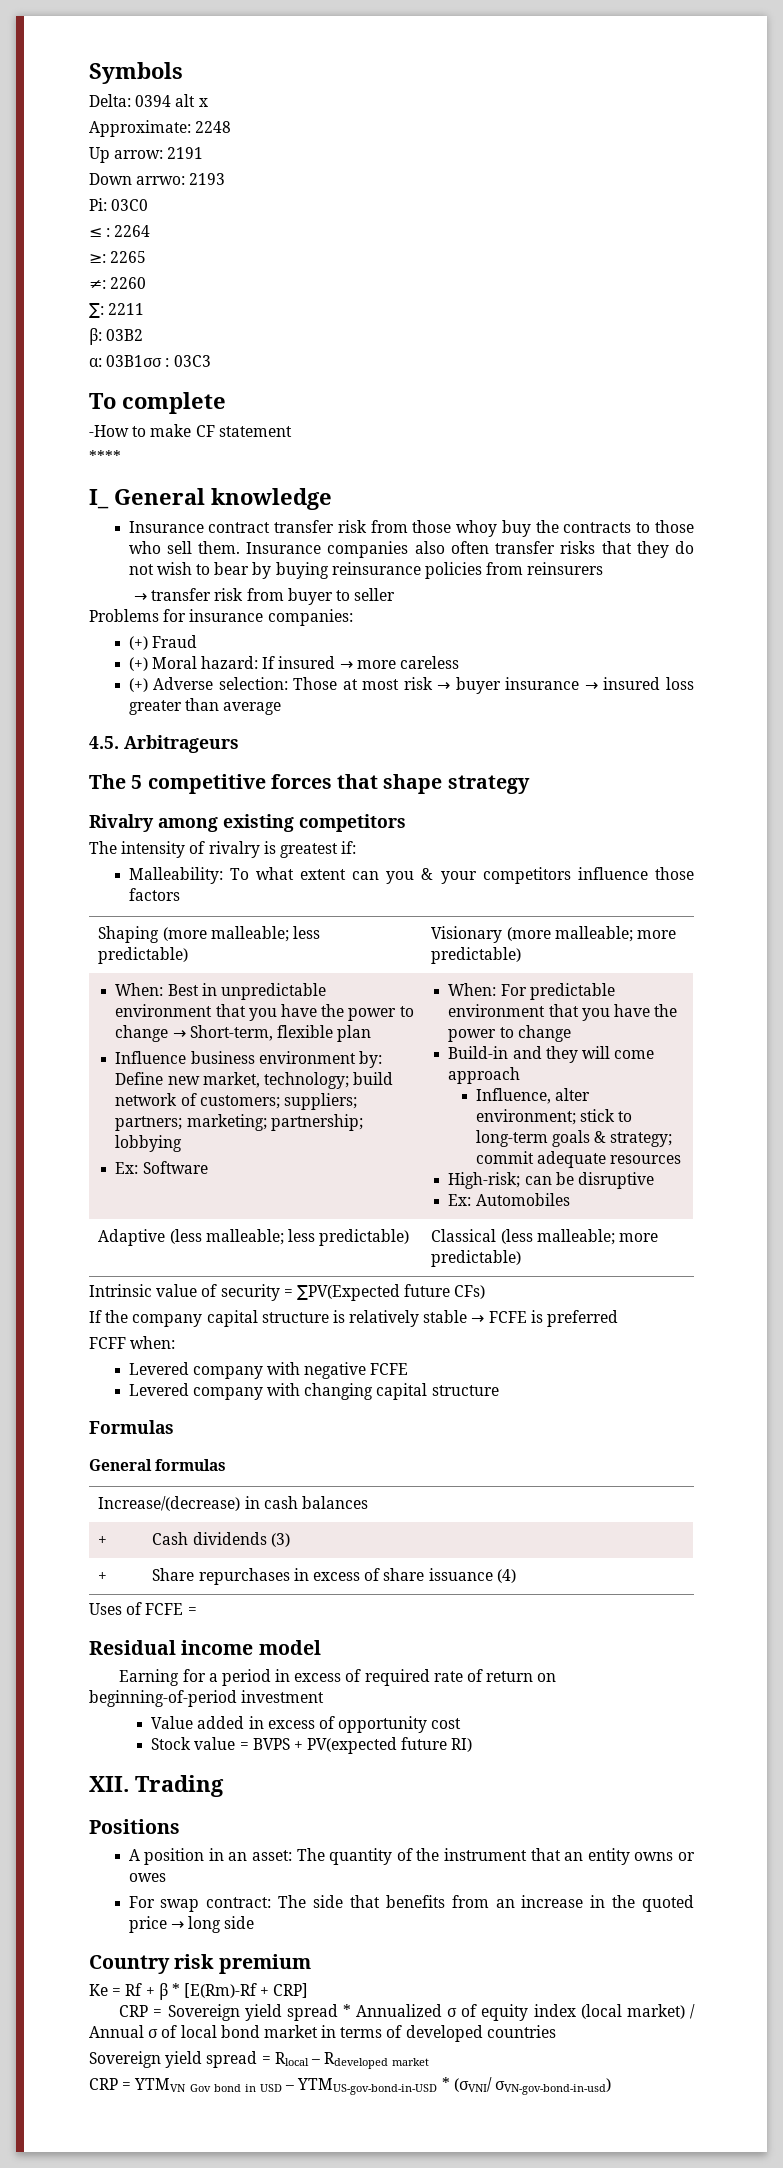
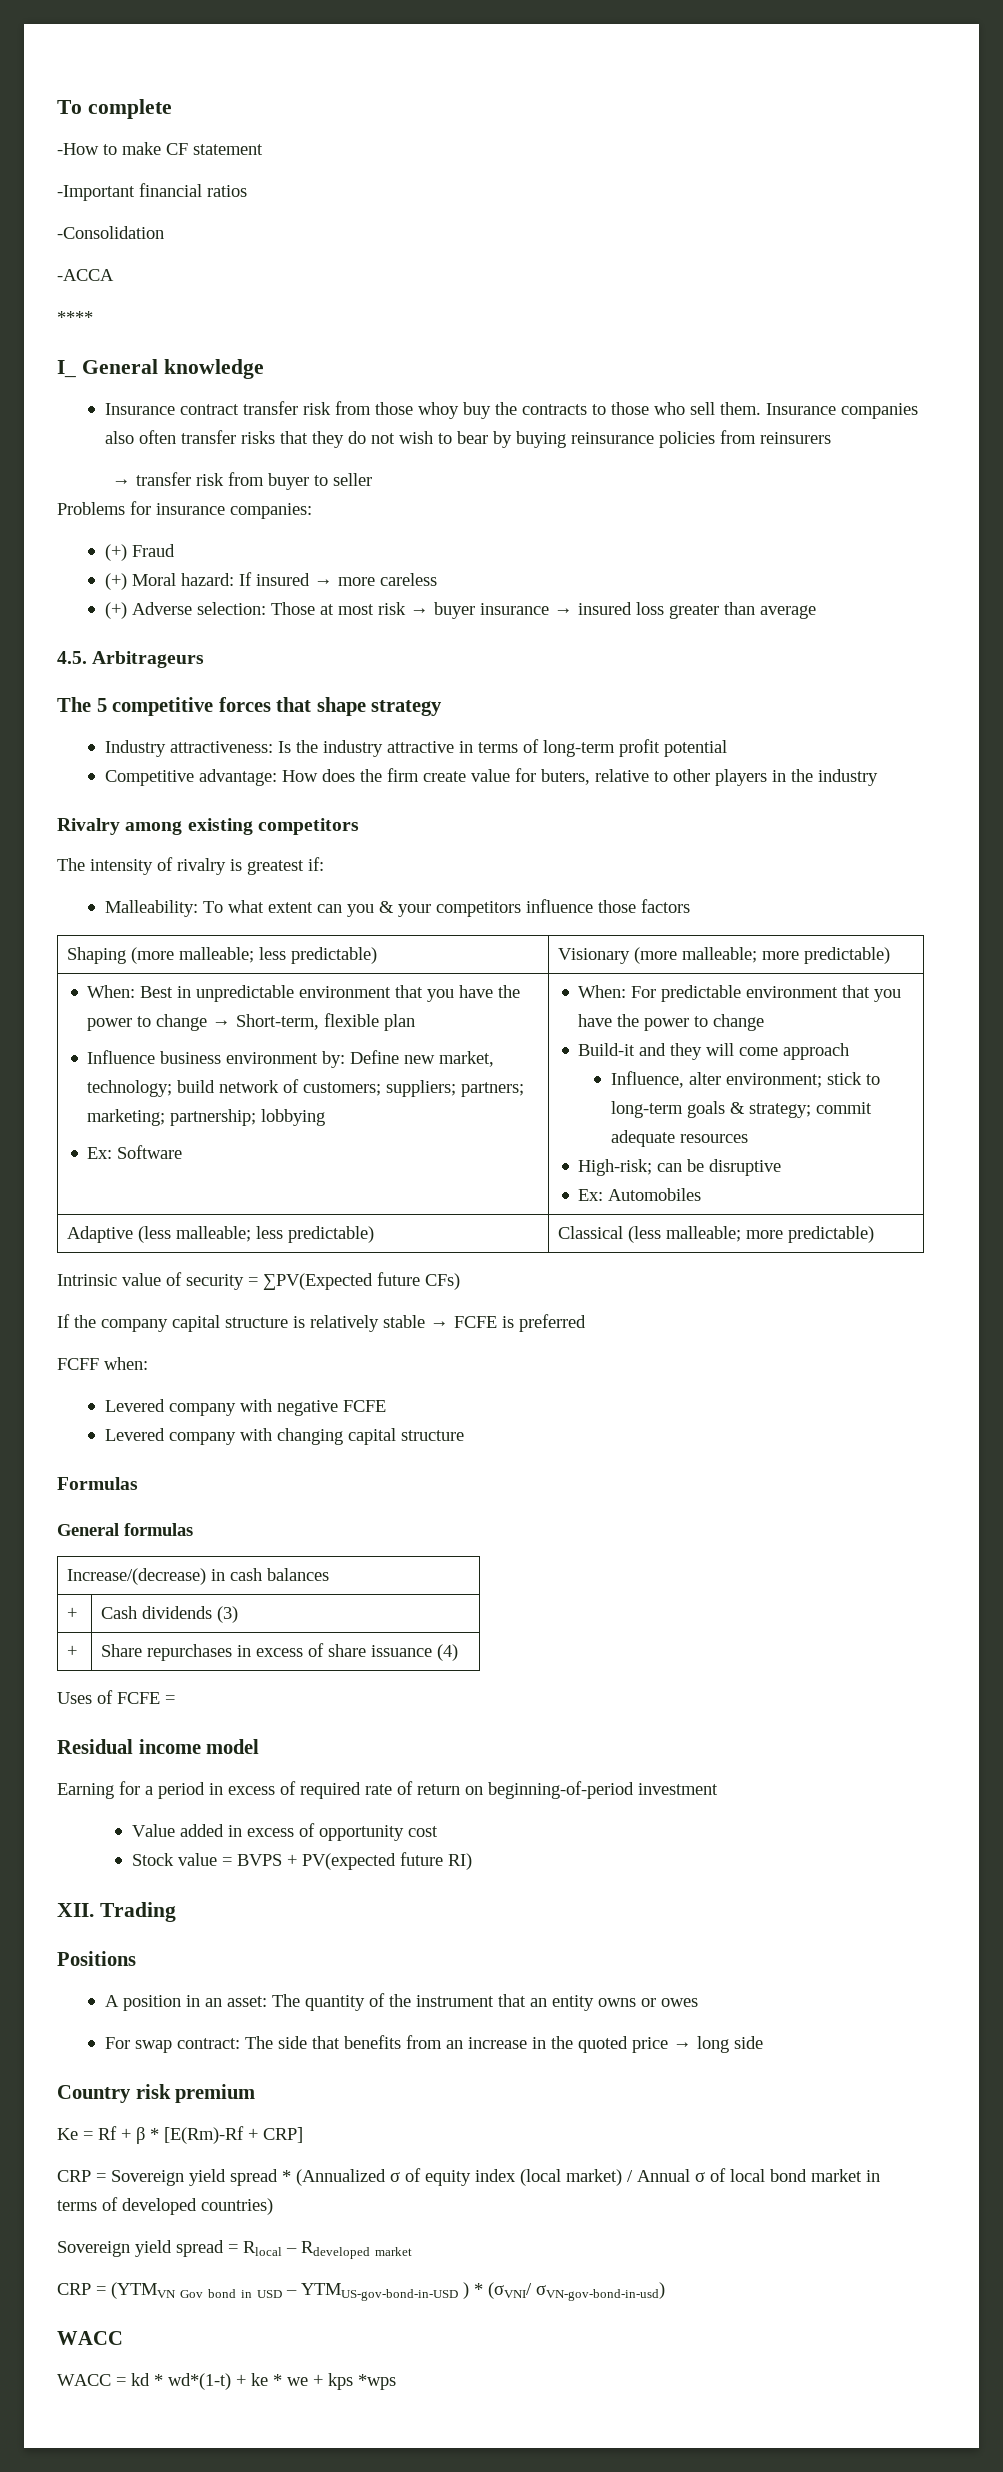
- Symbols
- Delta: 0394 alt x
- Approximate: 2248
- Up arrow: 2191
- Down arrwo: 2193
- Pi: 03C0
- ≤ : 2264
- ≥: 2265
- ≠: 2260
- ∑: 2211
- β: 03B2
- α: 03B1σσ : 03C3
+ -Important financial ratios
+ -Consolidation
+ -ACCA
+ Industry attractiveness: Is the industry attractive in terms of long-term profit potential
+ Competitive advantage: How does the firm create value for buters, relative to other players in the industry
- Build-in and they will come approach
+ Build-it and they will come approach
- CRP = Sovereign yield spread * Annualized σ of equity index (local market) / Annual σ of local bond market in terms of developed countries
+ CRP = Sovereign yield spread * (Annualized σ of equity index (local market) / Annual σ of local bond market in terms of developed countries)
- CRP = YTMVN Gov bond in USD – YTMUS-gov-bond-in-USD * (σVNI/ σVN-gov-bond-in-usd)
+ CRP = (YTMVN Gov bond in USD – YTMUS-gov-bond-in-USD ) * (σVNI/ σVN-gov-bond-in-usd)
+ WACC
+ WACC = kd * wd*(1-t) + ke * we + kps *wps

